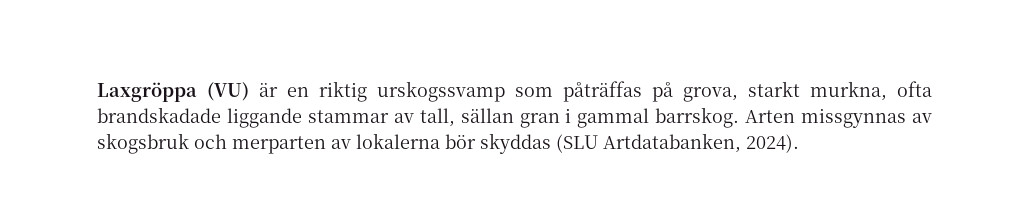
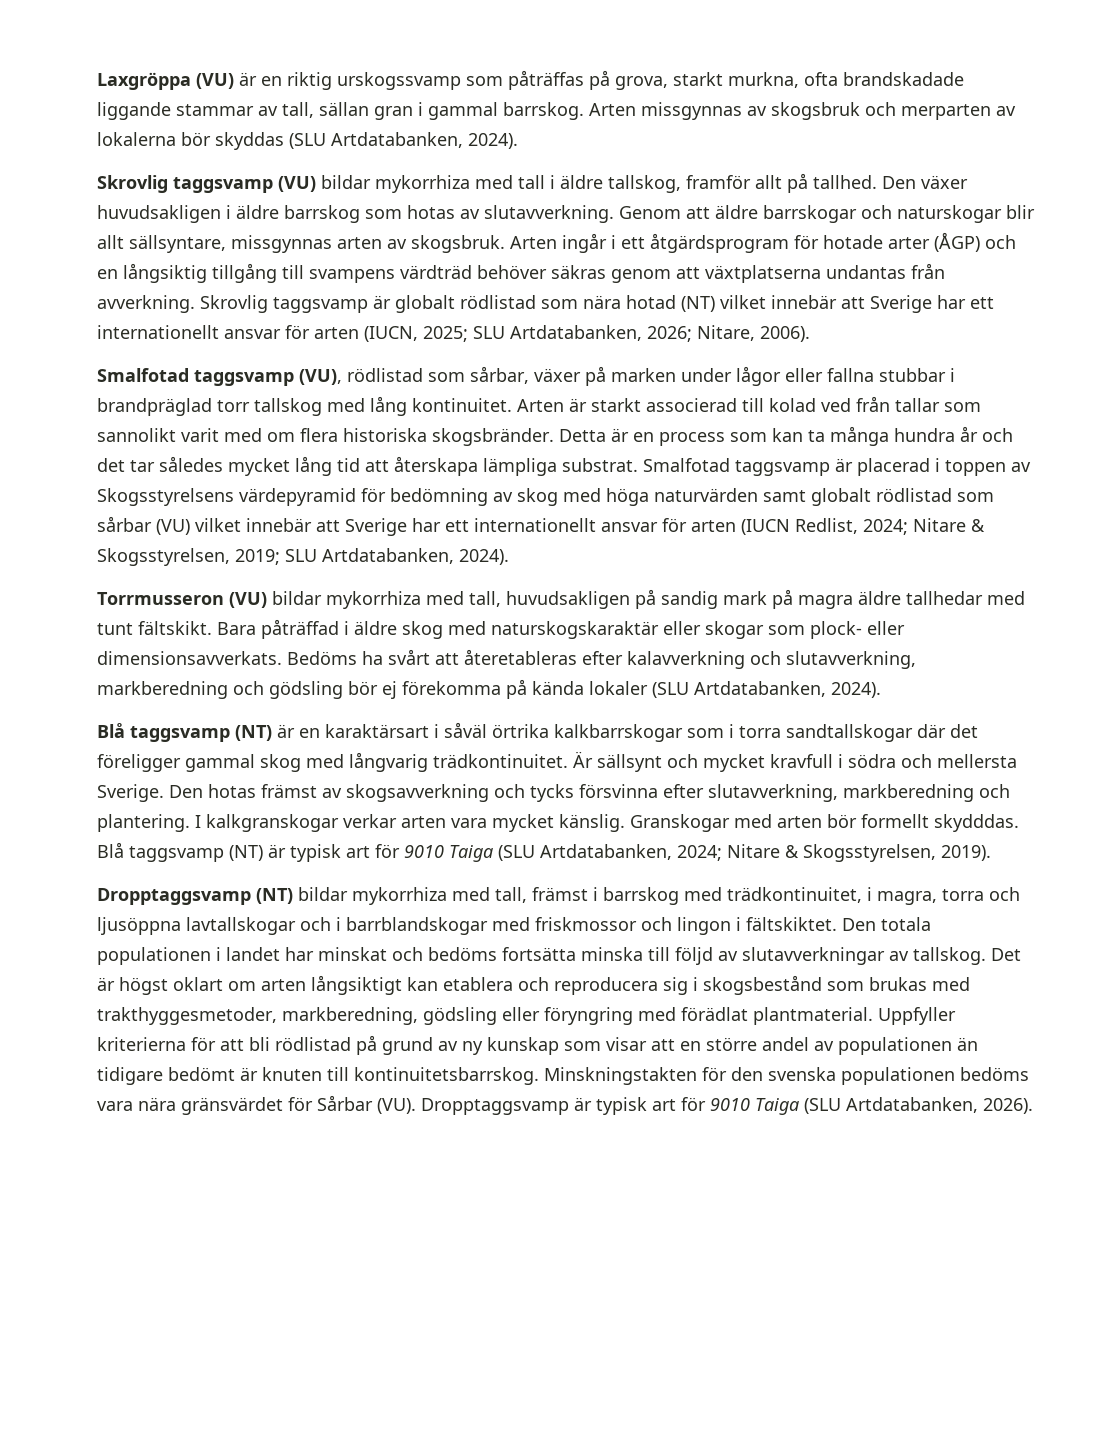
+ Skrovlig taggsvamp (VU) bildar mykorrhiza med tall i äldre tallskog, framför allt på tallhed. Den växer huvudsakligen i äldre barrskog som hotas av slutavverkning. Genom att äldre barrskogar och naturskogar blir allt sällsyntare, missgynnas arten av skogsbruk. Arten ingår i ett åtgärdsprogram för hotade arter (ÅGP) och en långsiktig tillgång till svampens värdträd behöver säkras genom att växtplatserna undantas från avverkning. Skrovlig taggsvamp är globalt rödlistad som nära hotad (NT) vilket innebär att Sverige har ett internationellt ansvar för arten (IUCN, 2025; SLU Artdatabanken, 2026; Nitare, 2006).
+ Smalfotad taggsvamp (VU), rödlistad som sårbar, växer på marken under lågor eller fallna stubbar i brandpräglad torr tallskog med lång kontinuitet. Arten är starkt associerad till kolad ved från tallar som sannolikt varit med om flera historiska skogsbränder. Detta är en process som kan ta många hundra år och det tar således mycket lång tid att återskapa lämpliga substrat. Smalfotad taggsvamp är placerad i toppen av Skogsstyrelsens värdepyramid för bedömning av skog med höga naturvärden samt globalt rödlistad som sårbar (VU) vilket innebär att Sverige har ett internationellt ansvar för arten (IUCN Redlist, 2024; Nitare & Skogsstyrelsen, 2019; SLU Artdatabanken, 2024).
+ Torrmusseron (VU) bildar mykorrhiza med tall, huvudsakligen på sandig mark på magra äldre tallhedar med tunt fältskikt. Bara påträffad i äldre skog med naturskogskaraktär eller skogar som plock- eller dimensionsavverkats. Bedöms ha svårt att återetableras efter kalavverkning och slutavverkning, markberedning och gödsling bör ej förekomma på kända lokaler (SLU Artdatabanken, 2024).
+ Blå taggsvamp (NT) är en karaktärsart i såväl örtrika kalkbarrskogar som i torra sandtallskogar där det föreligger gammal skog med långvarig trädkontinuitet. Är sällsynt och mycket kravfull i södra och mellersta Sverige. Den hotas främst av skogsavverkning och tycks försvinna efter slutavverkning, markberedning och plantering. I kalkgranskogar verkar arten vara mycket känslig. Granskogar med arten bör formellt skydddas. Blå taggsvamp (NT) är typisk art för 9010 Taiga (SLU Artdatabanken, 2024; Nitare & Skogsstyrelsen, 2019).
+ Dropptaggsvamp (NT) bildar mykorrhiza med tall, främst i barrskog med trädkontinuitet, i magra, torra och ljusöppna lavtallskogar och i barrblandskogar med friskmossor och lingon i fältskiktet. Den totala populationen i landet har minskat och bedöms fortsätta minska till följd av slutavverkningar av tallskog. Det är högst oklart om arten långsiktigt kan etablera och reproducera sig i skogsbestånd som brukas med trakthyggesmetoder, markberedning, gödsling eller föryngring med förädlat plantmaterial. Uppfyller kriterierna för att bli rödlistad på grund av ny kunskap som visar att en större andel av populationen än tidigare bedömt är knuten till kontinuitetsbarrskog. Minskningstakten för den svenska populationen bedöms vara nära gränsvärdet för Sårbar (VU). Dropptaggsvamp är typisk art för 9010 Taiga (SLU Artdatabanken, 2026).

